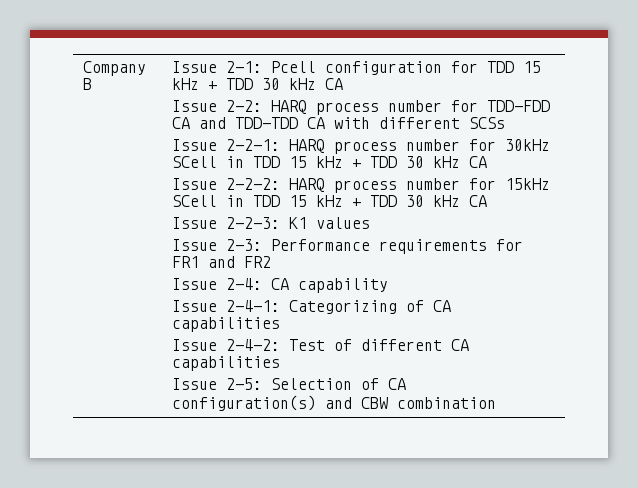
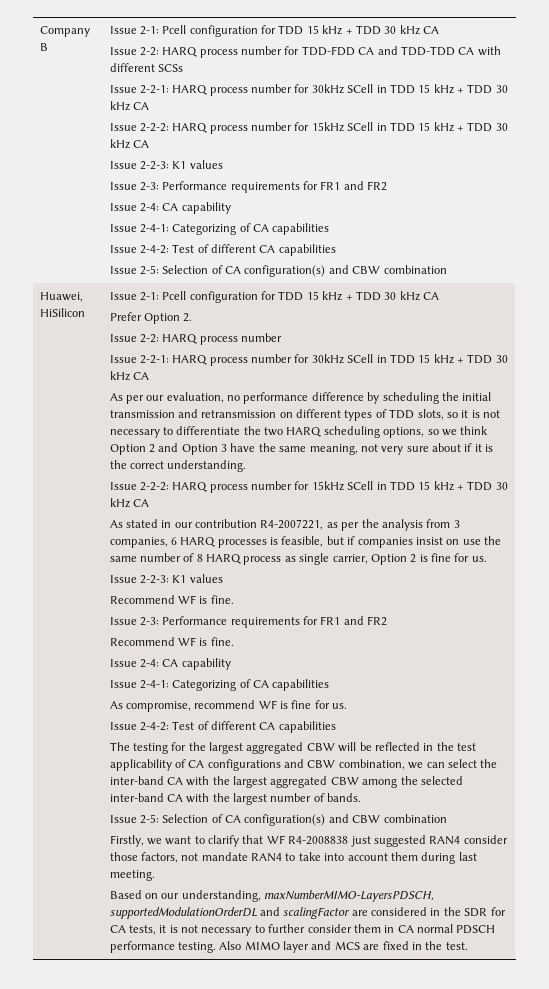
+ Huawei, HiSilicon | Issue 2-1: Pcell configuration for TDD 15 kHz + TDD 30 kHz CA
+ Prefer Option 2.
+ Issue 2-2: HARQ process number
+ Issue 2-2-1: HARQ process number for 30kHz SCell in TDD 15 kHz + TDD 30 kHz CA
+ As per our evaluation, no performance difference by scheduling the initial transmission and retransmission on different types of TDD slots, so it is not necessary to differentiate the two HARQ scheduling options, so we think Option 2 and Option 3 have the same meaning, not very sure about if it is the correct understanding.
+ Issue 2-2-2: HARQ process number for 15kHz SCell in TDD 15 kHz + TDD 30 kHz CA
+ As stated in our contribution R4-2007221, as per the analysis from 3 companies, 6 HARQ processes is feasible, but if companies insist on use the same number of 8 HARQ process as single carrier, Option 2 is fine for us.
+ Issue 2-2-3: K1 values
+ Recommend WF is fine.
+ Issue 2-3: Performance requirements for FR1 and FR2
+ Recommend WF is fine.
+ Issue 2-4: CA capability
+ Issue 2-4-1: Categorizing of CA capabilities
+ As compromise, recommend WF is fine for us.
+ Issue 2-4-2: Test of different CA capabilities
+ The testing for the largest aggregated CBW will be reflected in the test applicability of CA configurations and CBW combination, we can select the inter-band CA with the largest aggregated CBW among the selected inter-band CA with the largest number of bands.
+ Issue 2-5: Selection of CA configuration(s) and CBW combination
+ Firstly, we want to clarify that WF R4-2008838 just suggested RAN4 consider those factors, not mandate RAN4 to take into account them during last meeting.
+ Based on our understanding, maxNumberMIMO-LayersPDSCH, supportedModulationOrderDL and scalingFactor are considered in the SDR for CA tests, it is not necessary to further consider them in CA normal PDSCH performance testing. Also MIMO layer and MCS are fixed in the test.

